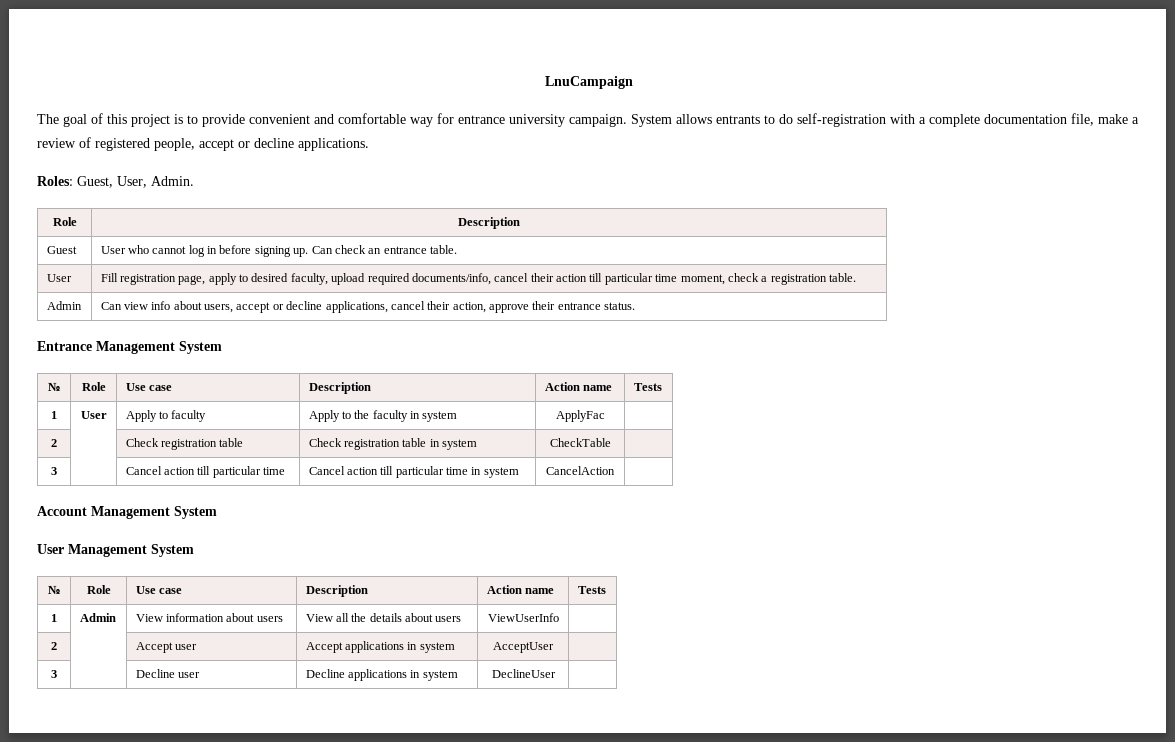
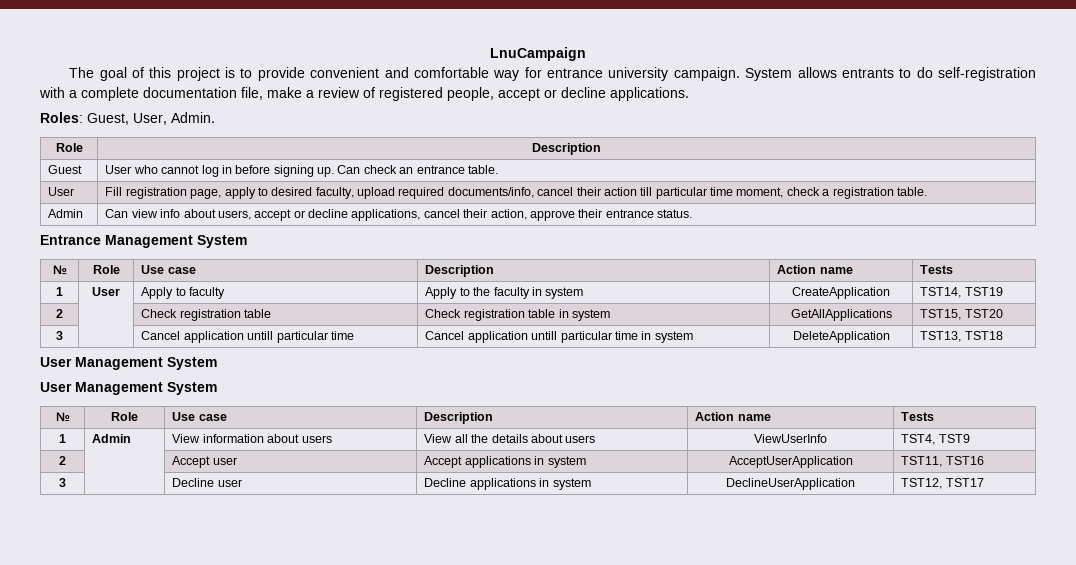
- 1 | User | Apply to faculty | Apply to the faculty in system | ApplyFac |
+ 1 | User | Apply to faculty | Apply to the faculty in system | CreateApplication | TST14, TST19
- 2 | | Check registration table | Check registration table in system | CheckTable |
+ 2 | | Check registration table | Check registration table in system | GetAllApplications | TST15, TST20
- 3 | | Cancel action till particular time | Cancel action till particular time in system | CancelAction |
- Account Management System
+ 3 | | Cancel application untill particular time | Cancel application untill particular time in system | DeleteApplication | TST13, TST18
+ User Management System
- 1 | Admin | View information about users | View all the details about users | ViewUserInfo |
+ 1 | Admin | View information about users | View all the details about users | ViewUserInfo | TST4, TST9
- 2 | | Accept user | Accept applications in system | AcceptUser |
+ 2 | | Accept user | Accept applications in system | AcceptUserApplication | TST11, TST16
- 3 | | Decline user | Decline applications in system | DeclineUser |
+ 3 | | Decline user | Decline applications in system | DeclineUserApplication | TST12, TST17

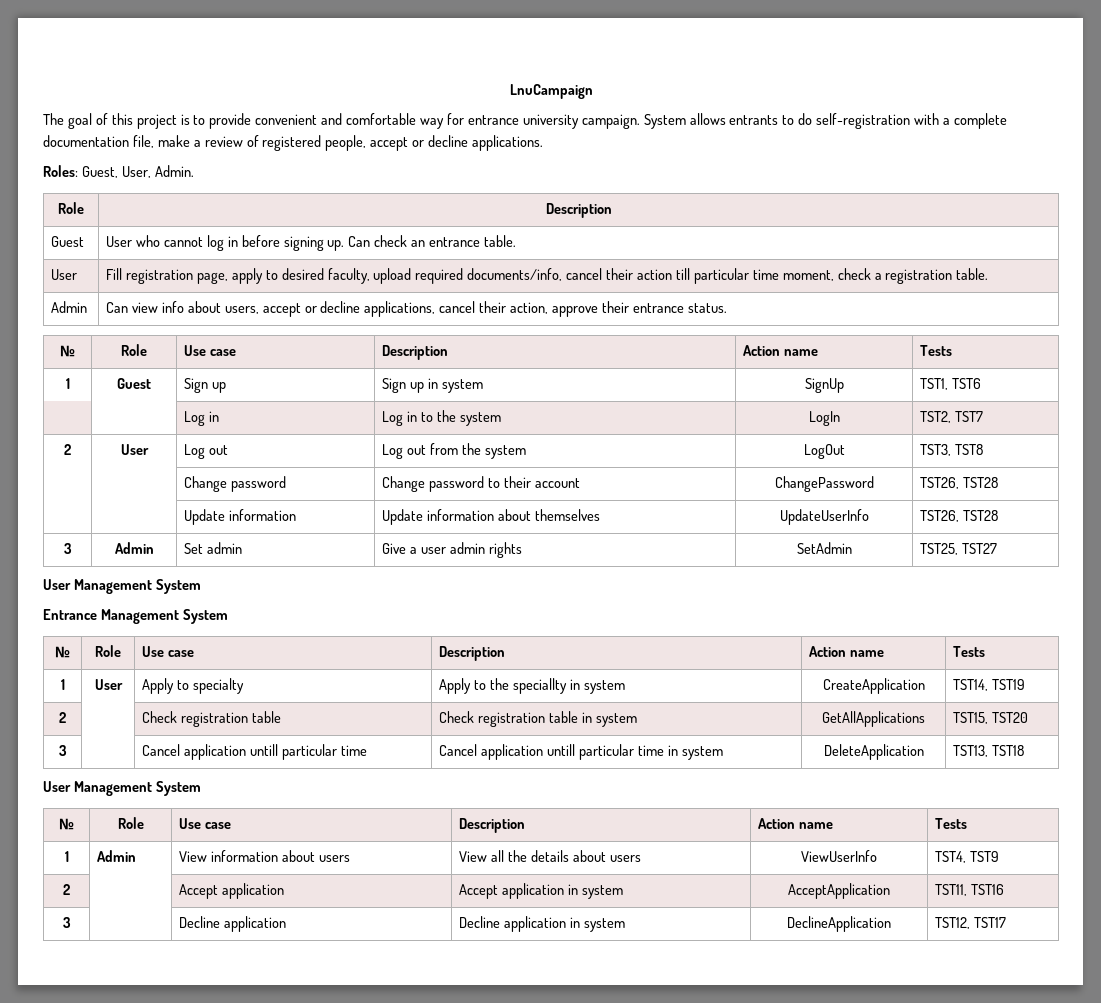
  Admin | Can view info about users, accept or decline applications, cancel their action, approve their entrance status.
+ № | Role | Use case | Description | Action name | Tests
+ 1 | Guest | Sign up | Sign up in system | SignUp | TST1, TST6
+ | | Log in | Log in to the system | LogIn | TST2, TST7
+ 2 | User | Log out | Log out from the system | LogOut | TST3, TST8
+ | | Change password | Change password to their account | ChangePassword | TST26, TST28
+ | | Update information | Update information about themselves | UpdateUserInfo | TST26, TST28
+ 3 | Admin | Set admin | Give a user admin rights | SetAdmin | TST25, TST27
+ User Management System
- 1 | User | Apply to faculty | Apply to the faculty in system | CreateApplication | TST14, TST19
+ 1 | User | Apply to specialty | Apply to the speciallty in system | CreateApplication | TST14, TST19
  3 | | Cancel application untill particular time | Cancel application untill particular time in system | DeleteApplication | TST13, TST18
- User Management System
- 2 | | Accept user | Accept applications in system | AcceptUserApplication | TST11, TST16
+ 2 | | Accept application | Accept application in system | AcceptApplication | TST11, TST16
- 3 | | Decline user | Decline applications in system | DeclineUserApplication | TST12, TST17
+ 3 | | Decline application | Decline application in system | DeclineApplication | TST12, TST17

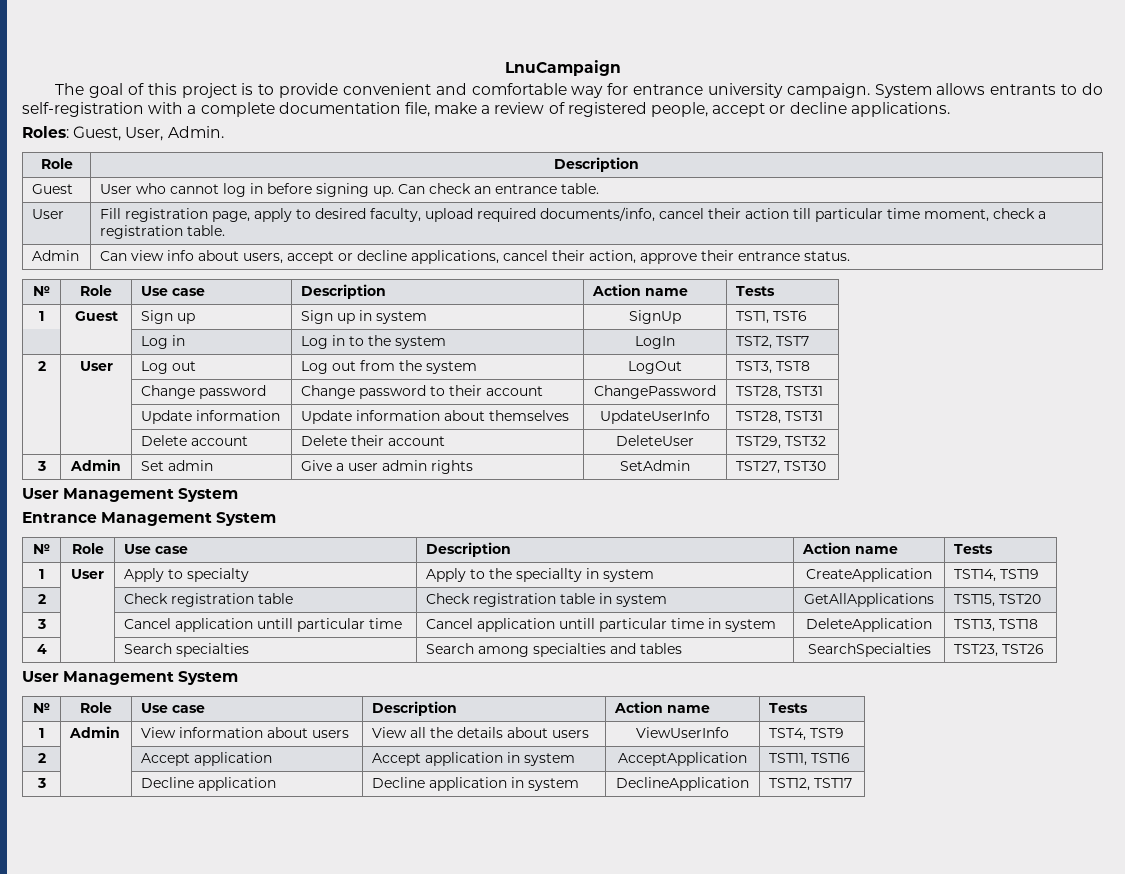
- | | Change password | Change password to their account | ChangePassword | TST26, TST28
+ | | Change password | Change password to their account | ChangePassword | TST28, TST31
- | | Update information | Update information about themselves | UpdateUserInfo | TST26, TST28
+ | | Update information | Update information about themselves | UpdateUserInfo | TST28, TST31
+ | | Delete account | Delete their account | DeleteUser | TST29, TST32
- 3 | Admin | Set admin | Give a user admin rights | SetAdmin | TST25, TST27
+ 3 | Admin | Set admin | Give a user admin rights | SetAdmin | TST27, TST30
+ 4 | | Search specialties | Search among specialties and tables | SearchSpecialties | TST23, TST26

